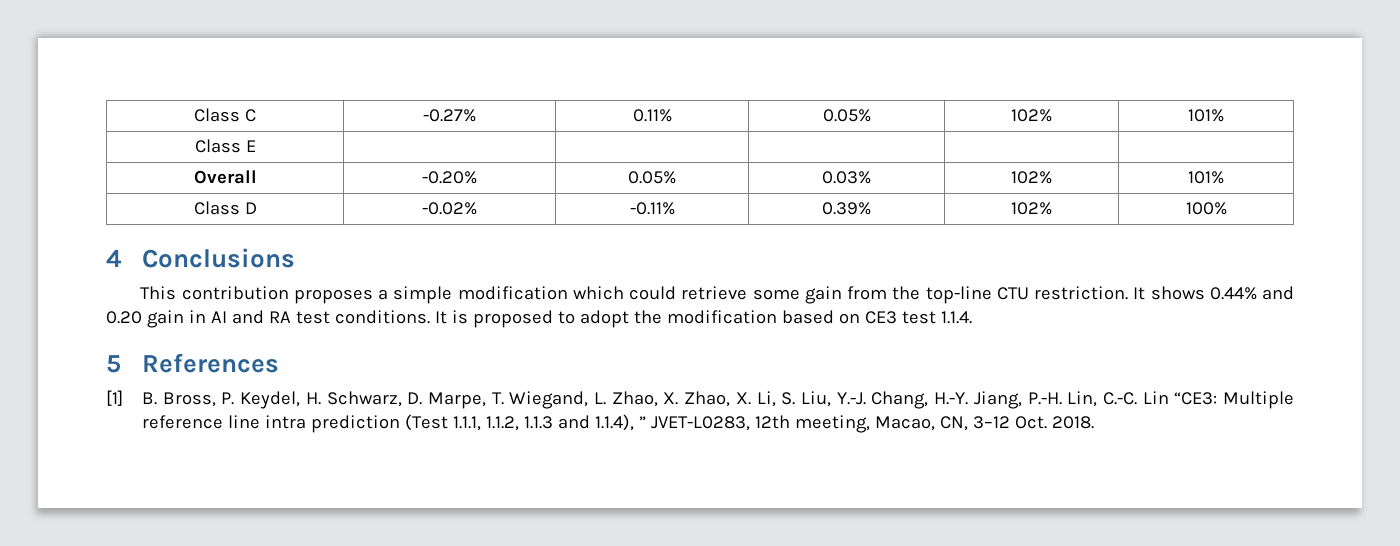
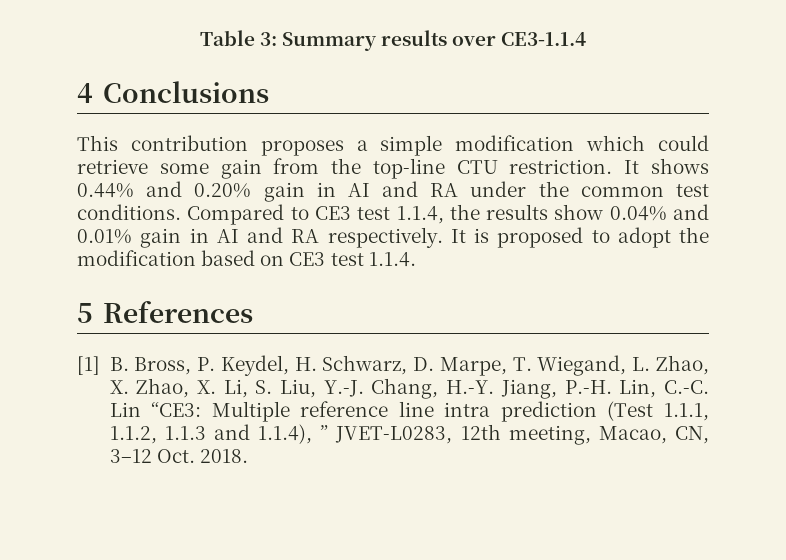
- Class C | -0.27% | 0.11% | 0.05% | 102% | 101%
- Class E | | | | |
- Overall | -0.20% | 0.05% | 0.03% | 102% | 101%
- Class D | -0.02% | -0.11% | 0.39% | 102% | 100%
+ Table 3: Summary results over CE3-1.1.4
- It shows 0.44% and 0.20 gain in AI and RA test conditions.
+ It shows 0.44% and 0.20% gain in AI and RA under the common test conditions. Compared to CE3 test 1.1.4, the results show 0.04% and 0.01% gain in AI and RA respectively.

